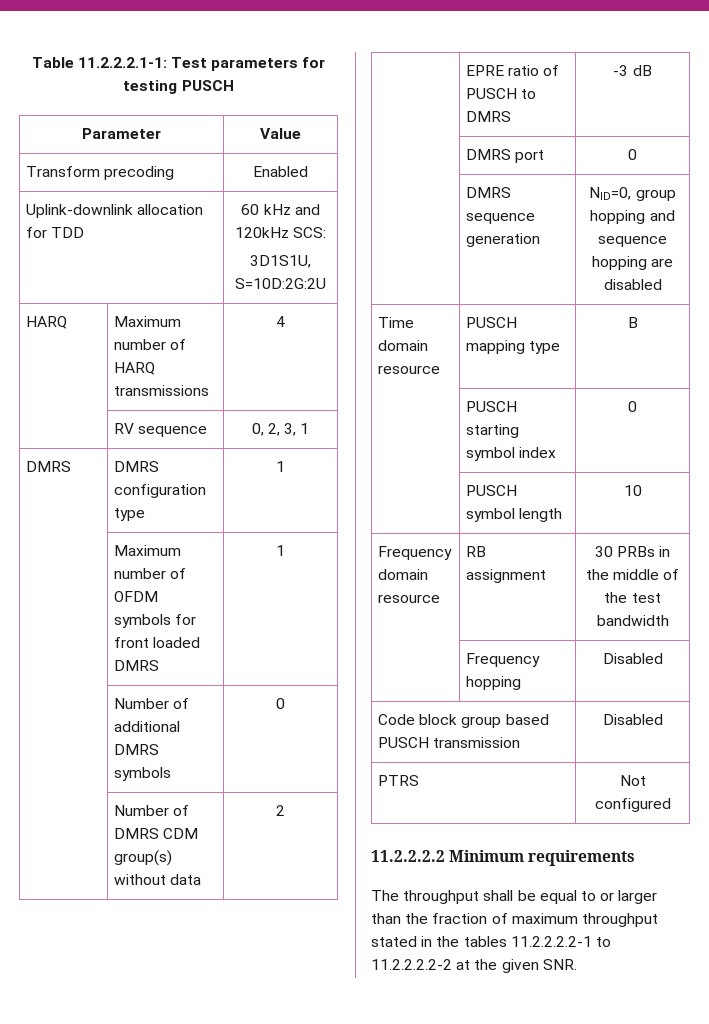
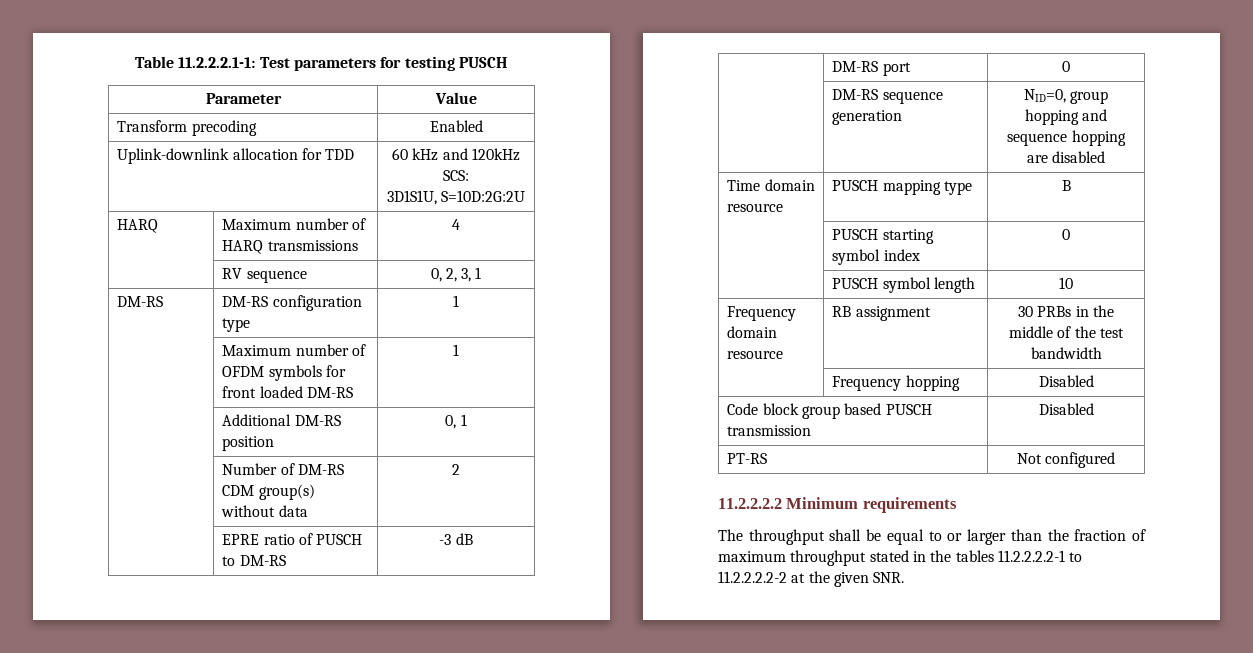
- DMRS | DMRS configuration type | 1
+ DM-RS | DM-RS configuration type | 1
- | Maximum number of OFDM symbols for front loaded DMRS | 1
- | Number of additional DMRS symbols | 0
- | Number of DMRS CDM group(s) without data | 2
+ | Maximum number of OFDM symbols for front loaded DM-RS | 1
+ | Additional DM-RS position | 0, 1
+ | Number of DM-RS CDM group(s) without data | 2
- | EPRE ratio of PUSCH to DMRS | -3 dB
+ | EPRE ratio of PUSCH to DM-RS | -3 dB
- | DMRS port | 0
+ | DM-RS port | 0
- | DMRS sequence generation | NID=0, group hopping and sequence hopping are disabled
+ | DM-RS sequence generation | NID=0, group hopping and sequence hopping are disabled
- PTRS | Not configured
+ PT-RS | Not configured

